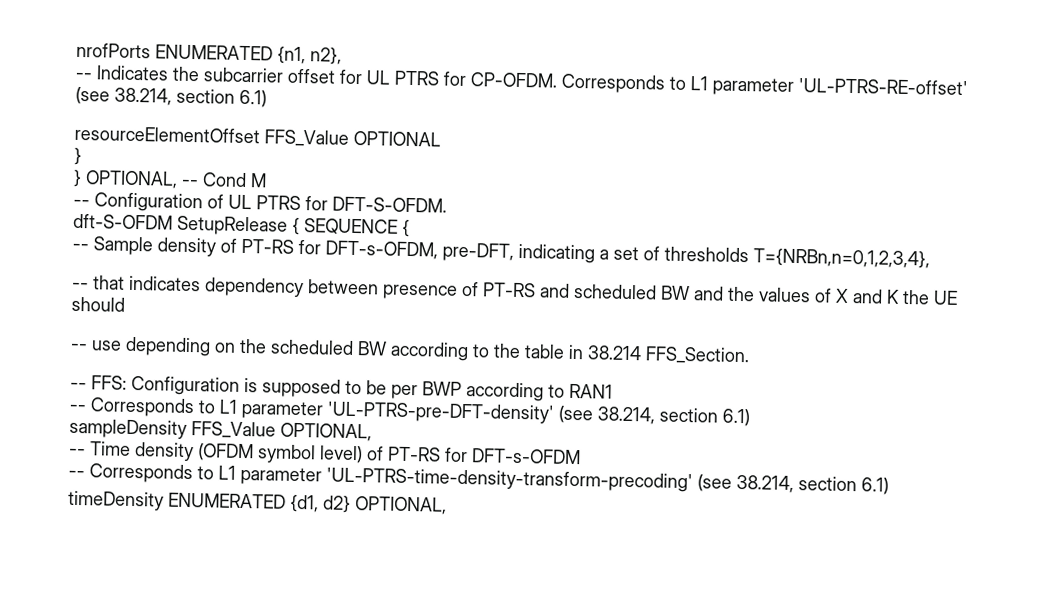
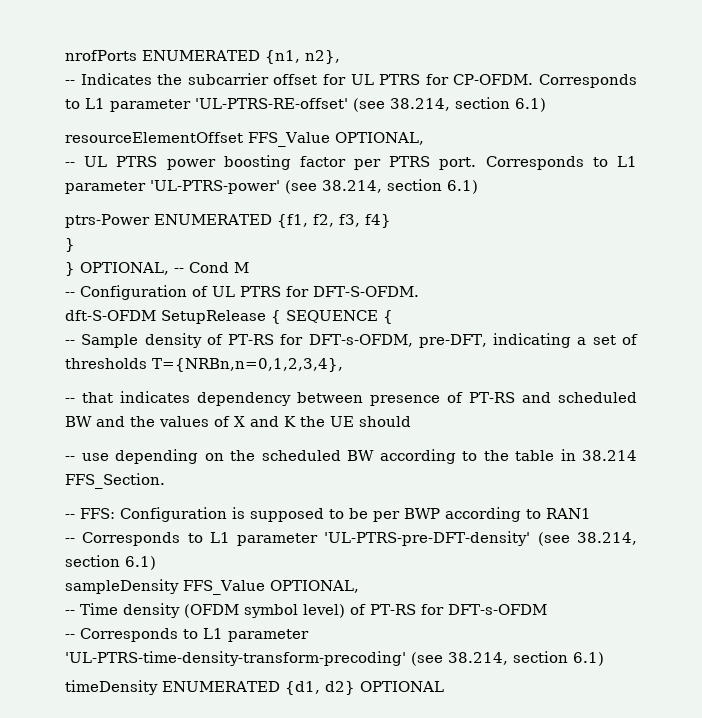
- resourceElementOffset FFS_Value OPTIONAL
+ resourceElementOffset FFS_Value OPTIONAL,
+ -- UL PTRS power boosting factor per PTRS port. Corresponds to L1 parameter 'UL-PTRS-power' (see 38.214, section 6.1)
+ ptrs-Power ENUMERATED {f1, f2, f3, f4}
- timeDensity ENUMERATED {d1, d2} OPTIONAL,
+ timeDensity ENUMERATED {d1, d2} OPTIONAL

